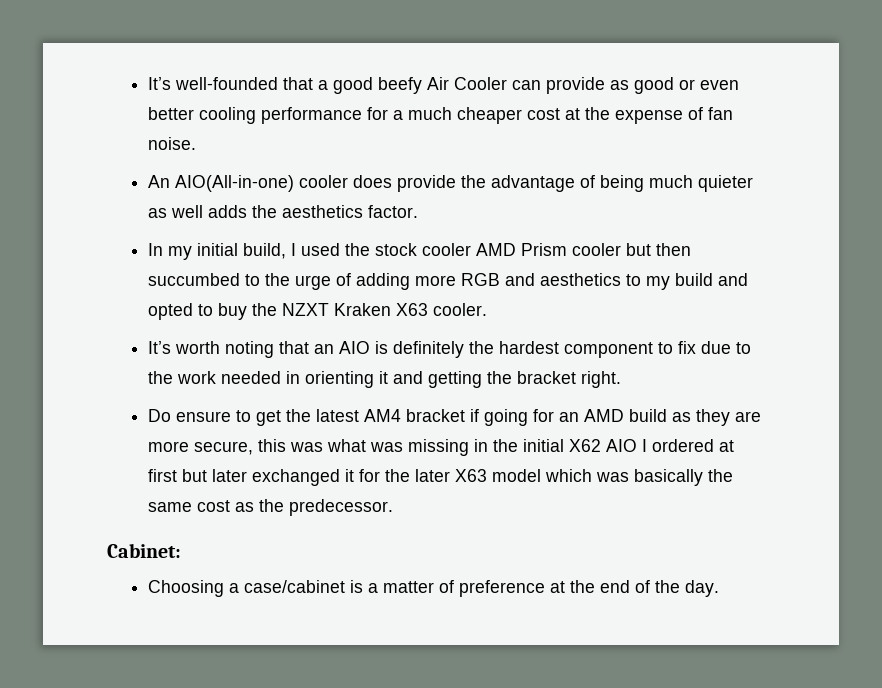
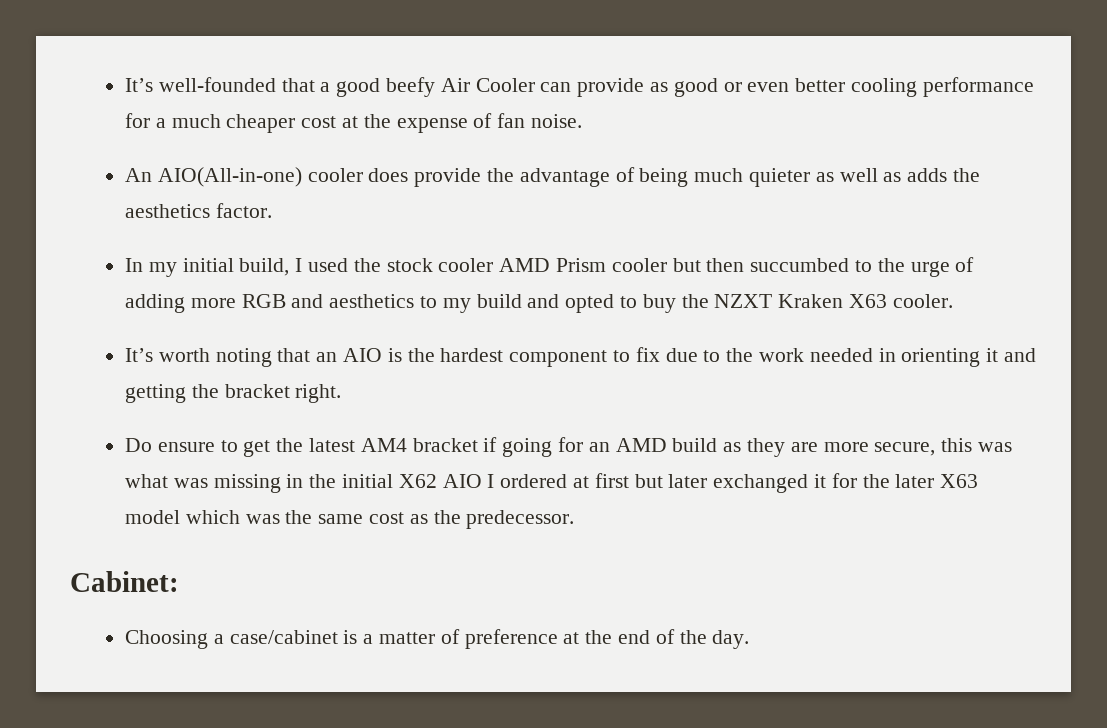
- An AIO(All-in-one) cooler does provide the advantage of being much quieter as well adds the aesthetics factor.
+ An AIO(All-in-one) cooler does provide the advantage of being much quieter as well as adds the aesthetics factor.
- It’s worth noting that an AIO is definitely the hardest component to fix due to the work needed in orienting it and getting the bracket right.
+ It’s worth noting that an AIO is the hardest component to fix due to the work needed in orienting it and getting the bracket right.
- Do ensure to get the latest AM4 bracket if going for an AMD build as they are more secure, this was what was missing in the initial X62 AIO I ordered at first but later exchanged it for the later X63 model which was basically the same cost as the predecessor.
+ Do ensure to get the latest AM4 bracket if going for an AMD build as they are more secure, this was what was missing in the initial X62 AIO I ordered at first but later exchanged it for the later X63 model which was the same cost as the predecessor.

